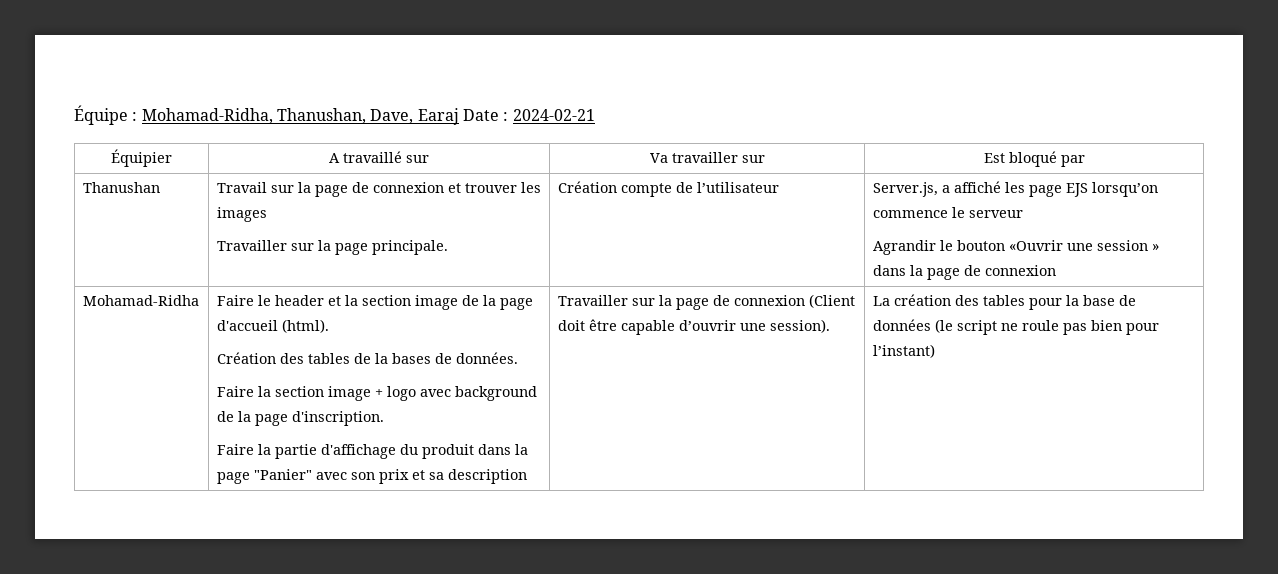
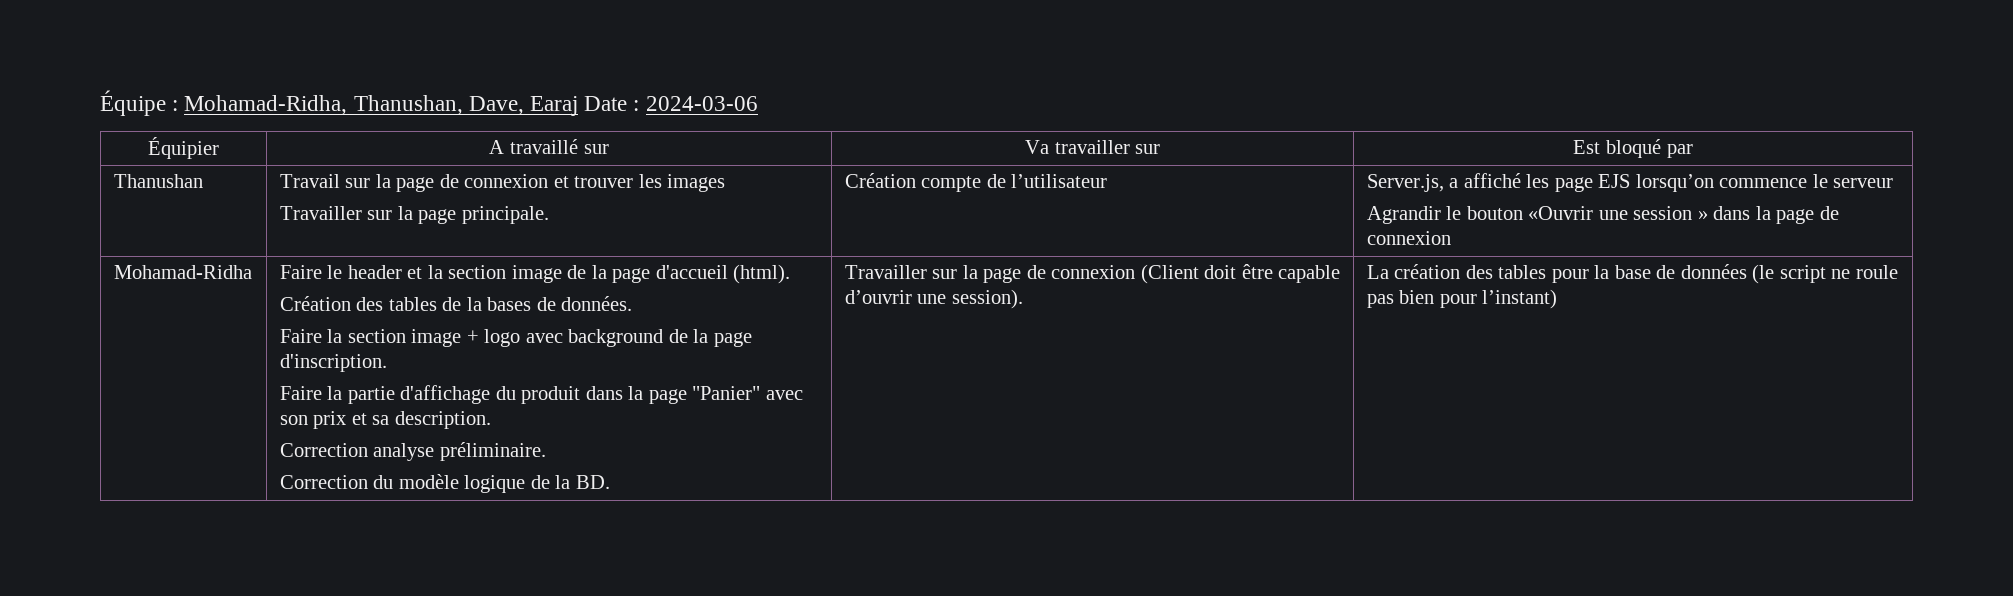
- Équipe : Mohamad-Ridha, Thanushan, Dave, Earaj Date : 2024-02-21
+ Équipe : Mohamad-Ridha, Thanushan, Dave, Earaj Date : 2024-03-06
- Faire la partie d'affichage du produit dans la page "Panier" avec son prix et sa description
+ Faire la partie d'affichage du produit dans la page "Panier" avec son prix et sa description.
+ Correction analyse préliminaire.
+ Correction du modèle logique de la BD.

